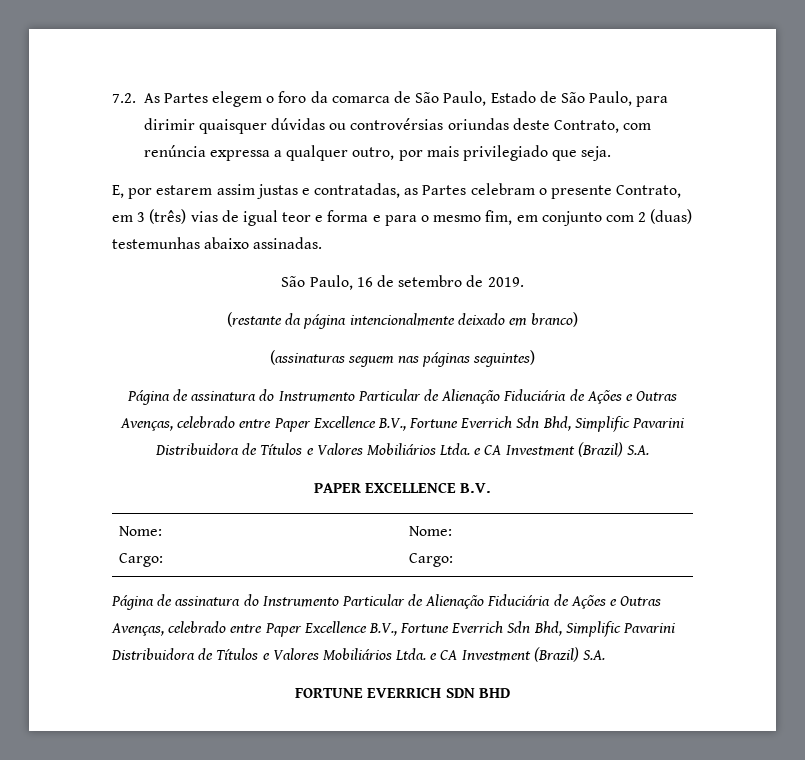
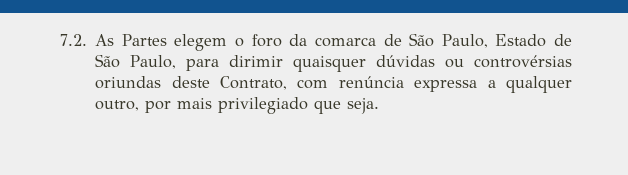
- E, por estarem assim justas e contratadas, as Partes celebram o presente Contrato, em 3 (três) vias de igual teor e forma e para o mesmo fim, em conjunto com 2 (duas) testemunhas abaixo assinadas.
- São Paulo, 16 de setembro de 2019.
- (restante da página intencionalmente deixado em branco)
- (assinaturas seguem nas páginas seguintes)
- Página de assinatura do Instrumento Particular de Alienação Fiduciária de Ações e Outras Avenças, celebrado entre Paper Excellence B.V., Fortune Everrich Sdn Bhd, Simplific Pavarini Distribuidora de Títulos e Valores Mobiliários Ltda. e CA Investment (Brazil) S.A.
- PAPER EXCELLENCE B.V.
- Nome:
- Cargo: | Nome:
- Cargo:
- Página de assinatura do Instrumento Particular de Alienação Fiduciária de Ações e Outras Avenças, celebrado entre Paper Excellence B.V., Fortune Everrich Sdn Bhd, Simplific Pavarini Distribuidora de Títulos e Valores Mobiliários Ltda. e CA Investment (Brazil) S.A.
- FORTUNE EVERRICH SDN BHD

